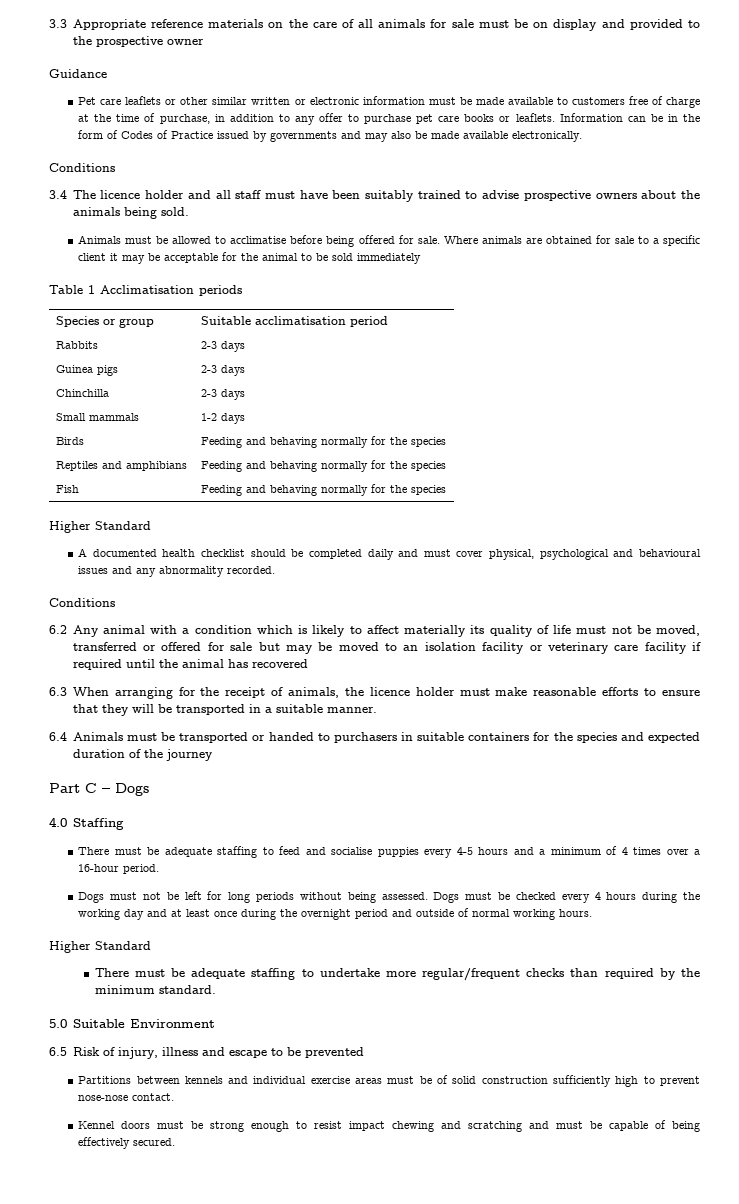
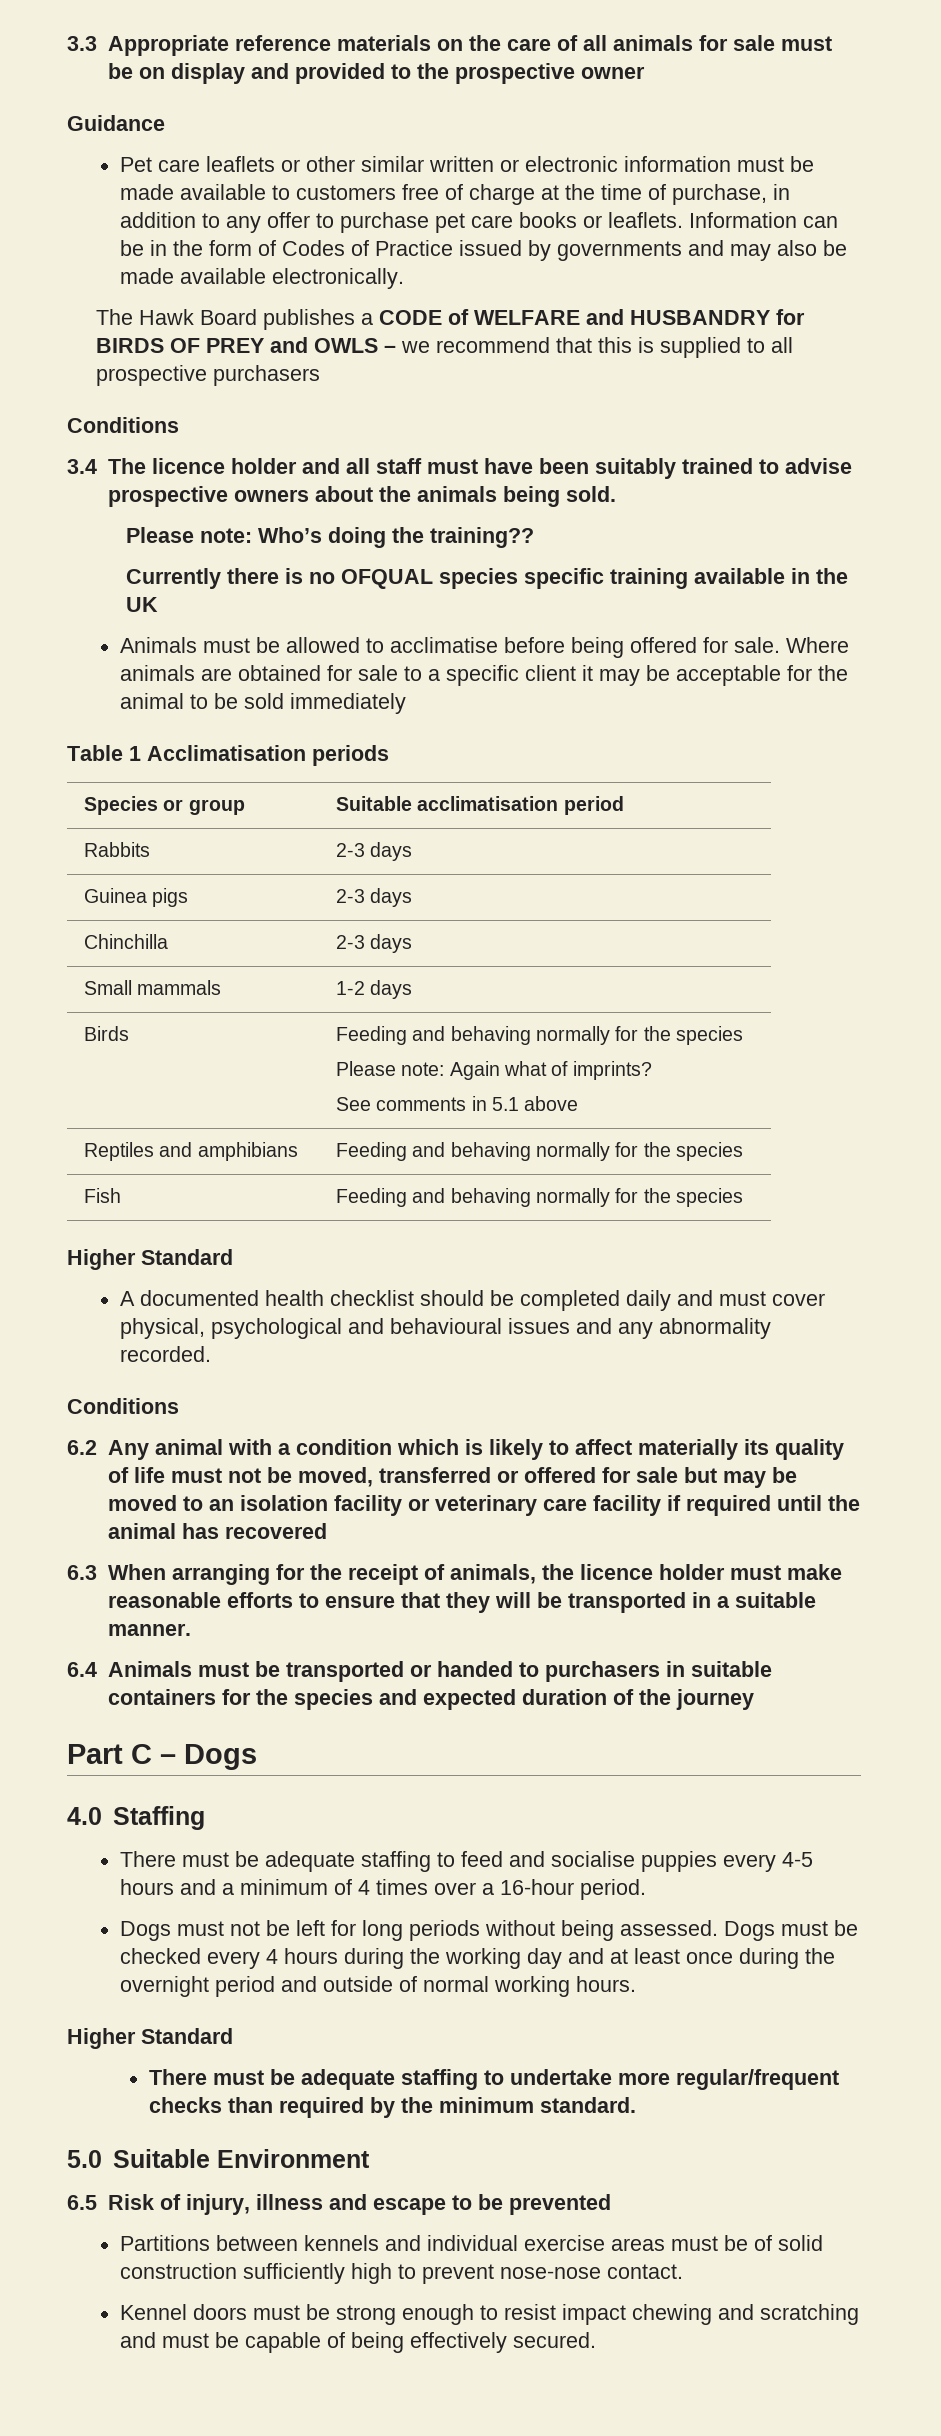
+ The Hawk Board publishes a CODE of WELFARE and HUSBANDRY for BIRDS OF PREY and OWLS – we recommend that this is supplied to all prospective purchasers
+ Please note: Who’s doing the training??
+ Currently there is no OFQUAL species specific training available in the UK
  Birds | Feeding and behaving normally for the species
+ Please note: Again what of imprints?
+ See comments in 5.1 above

